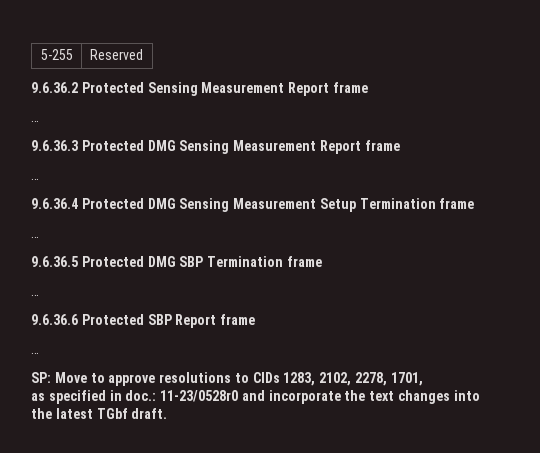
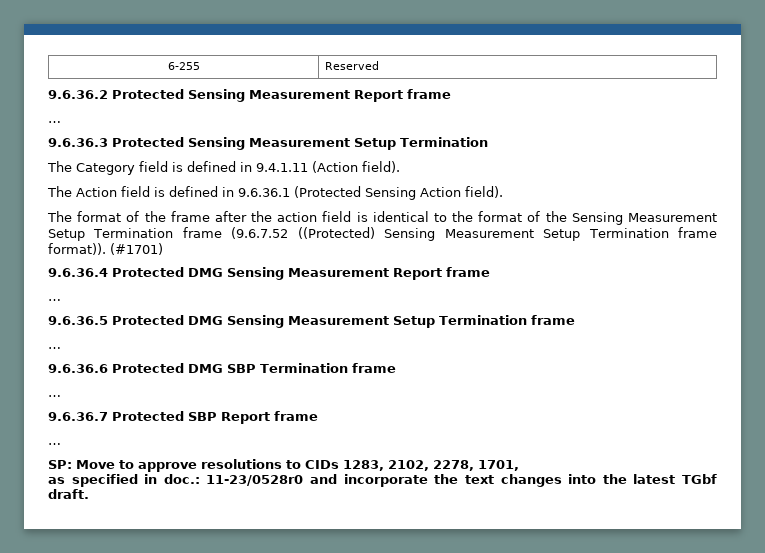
- 5-255 | Reserved
+ 6-255 | Reserved
- 9.6.36.3 Protected DMG Sensing Measurement Report frame
+ 9.6.36.3 Protected Sensing Measurement Setup Termination
+ The Category field is defined in 9.4.1.11 (Action field).
+ The Action field is defined in 9.6.36.1 (Protected Sensing Action field).
+ The format of the frame after the action field is identical to the format of the Sensing Measurement Setup Termination frame (9.6.7.52 ((Protected) Sensing Measurement Setup Termination frame format)). (#1701)
+ 9.6.36.4 Protected DMG Sensing Measurement Report frame
- 9.6.36.4 Protected DMG Sensing Measurement Setup Termination frame
+ 9.6.36.5 Protected DMG Sensing Measurement Setup Termination frame
- 9.6.36.5 Protected DMG SBP Termination frame
+ 9.6.36.6 Protected DMG SBP Termination frame
- 9.6.36.6 Protected SBP Report frame
+ 9.6.36.7 Protected SBP Report frame

